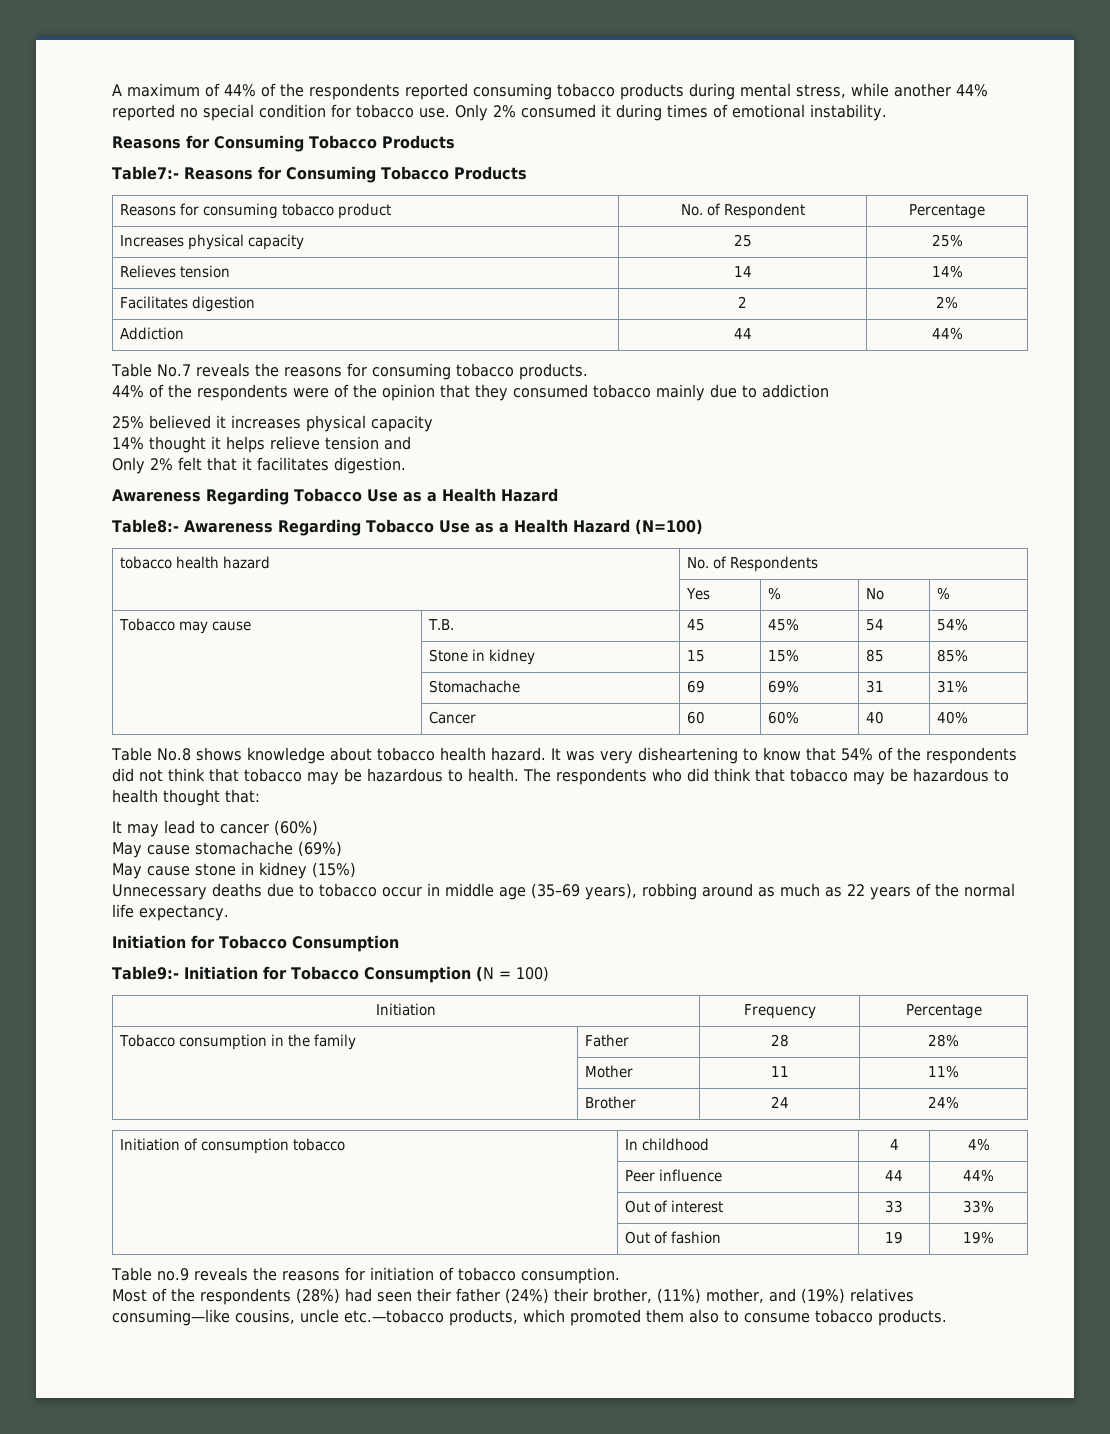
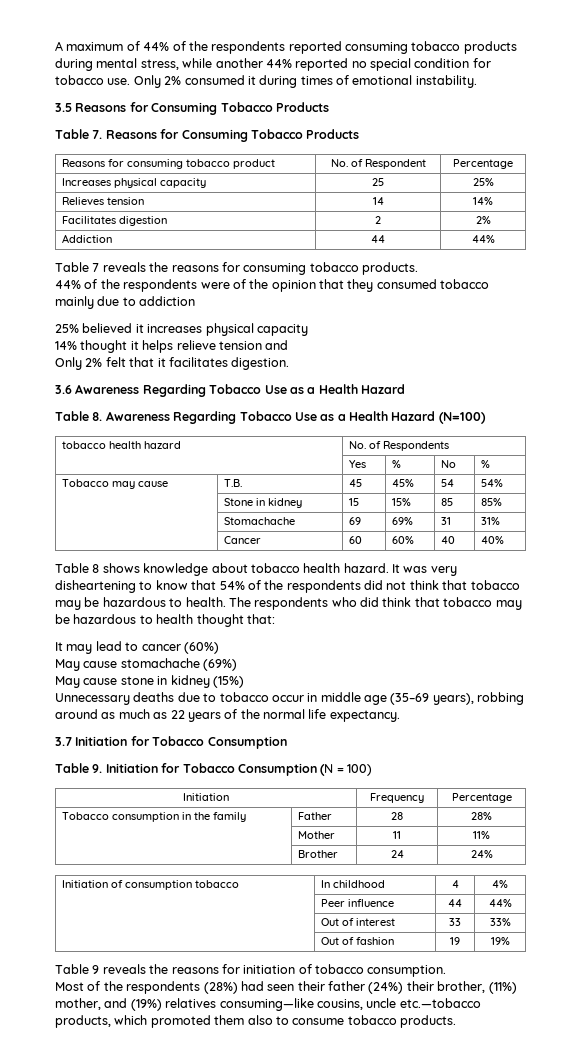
  Only 2% consumed it during times of emotional instability.
- Reasons for Consuming Tobacco Products
- Table7:- Reasons for Consuming Tobacco Products
+ 3.5 Reasons for Consuming Tobacco Products
+ Table 7. Reasons for Consuming Tobacco Products
- Table No.7 reveals the reasons for consuming tobacco products.
+ Table 7 reveals the reasons for consuming tobacco products.
  Only 2% felt that it facilitates digestion.
- Awareness Regarding Tobacco Use as a Health Hazard
+ 3.6 Awareness Regarding Tobacco Use as a Health Hazard
- Table8:- Awareness Regarding Tobacco Use as a Health Hazard (N=100)
+ Table 8. Awareness Regarding Tobacco Use as a Health Hazard (N=100)
- Table No.8 shows knowledge about tobacco health hazard.
+ Table 8 shows knowledge about tobacco health hazard.
  Unnecessary deaths due to tobacco occur in middle age (35–69 years), robbing around as much as 22 years of the normal life expectancy.
- Initiation for Tobacco Consumption
+ 3.7 Initiation for Tobacco Consumption
- Table9:- Initiation for Tobacco Consumption (N = 100)
+ Table 9. Initiation for Tobacco Consumption (N = 100)
- Table no.9 reveals the reasons for initiation of tobacco consumption.
+ Table 9 reveals the reasons for initiation of tobacco consumption.

